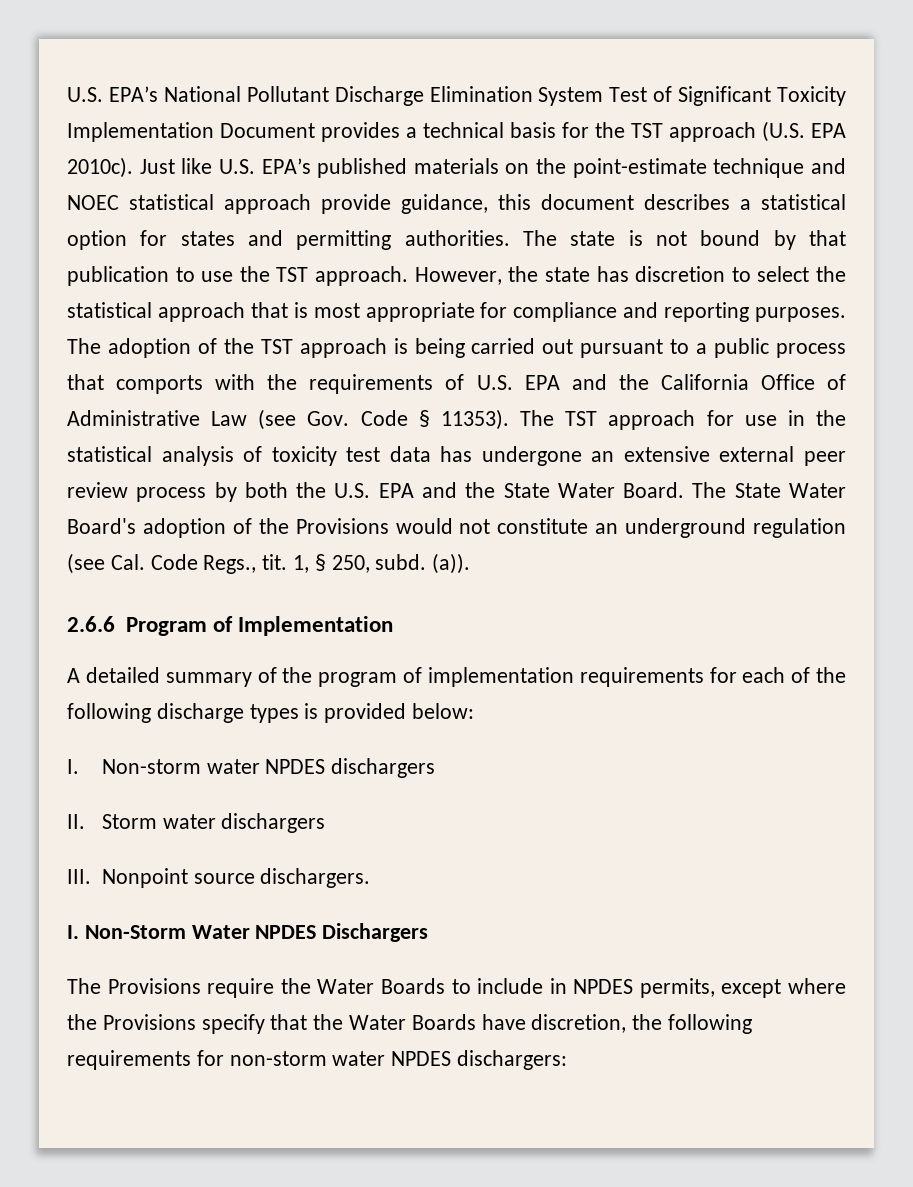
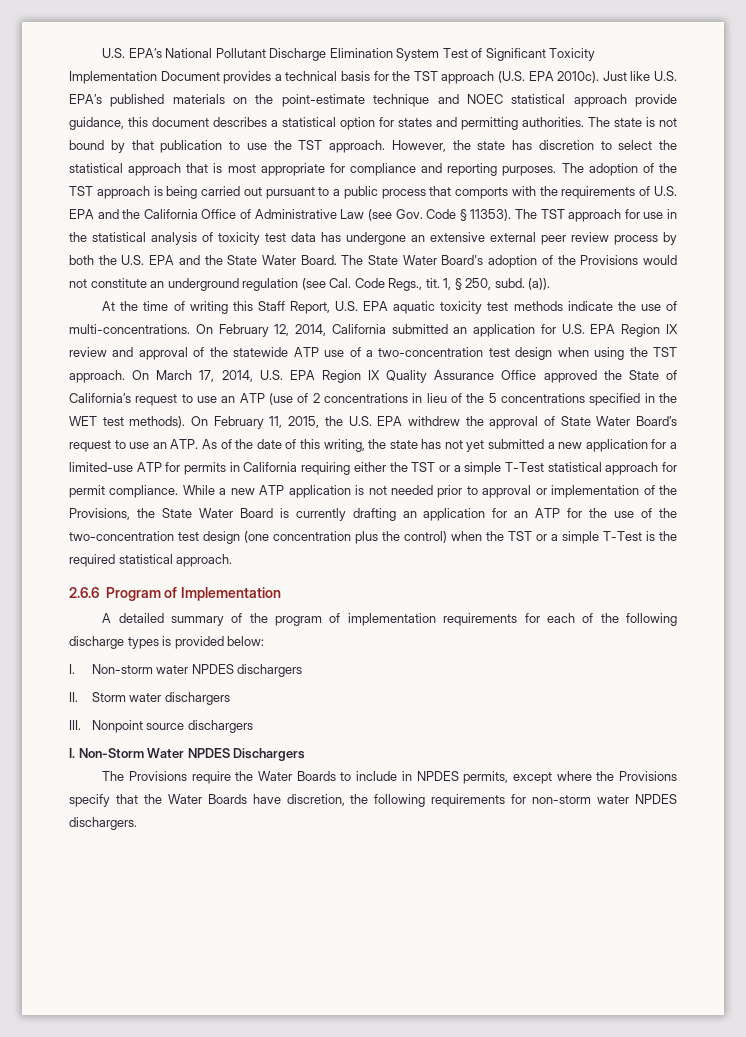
+ At the time of writing this Staff Report, U.S. EPA aquatic toxicity test methods indicate the use of multi-concentrations. On February 12, 2014, California submitted an application for U.S. EPA Region IX review and approval of the statewide ATP use of a two-concentration test design when using the TST approach. On March 17, 2014, U.S. EPA Region IX Quality Assurance Office approved the State of California’s request to use an ATP (use of 2 concentrations in lieu of the 5 concentrations specified in the WET test methods). On February 11, 2015, the U.S. EPA withdrew the approval of State Water Board’s request to use an ATP. As of the date of this writing, the state has not yet submitted a new application for a limited-use ATP for permits in California requiring either the TST or a simple T-Test statistical approach for permit compliance. While a new ATP application is not needed prior to approval or implementation of the Provisions, the State Water Board is currently drafting an application for an ATP for the use of the two-concentration test design (one concentration plus the control) when the TST or a simple T-Test is the required statistical approach.
- III. Nonpoint source dischargers.
+ III. Nonpoint source dischargers
- The Provisions require the Water Boards to include in NPDES permits, except where the Provisions specify that the Water Boards have discretion, the following requirements for non-storm water NPDES dischargers:
+ The Provisions require the Water Boards to include in NPDES permits, except where the Provisions specify that the Water Boards have discretion, the following requirements for non-storm water NPDES dischargers.

